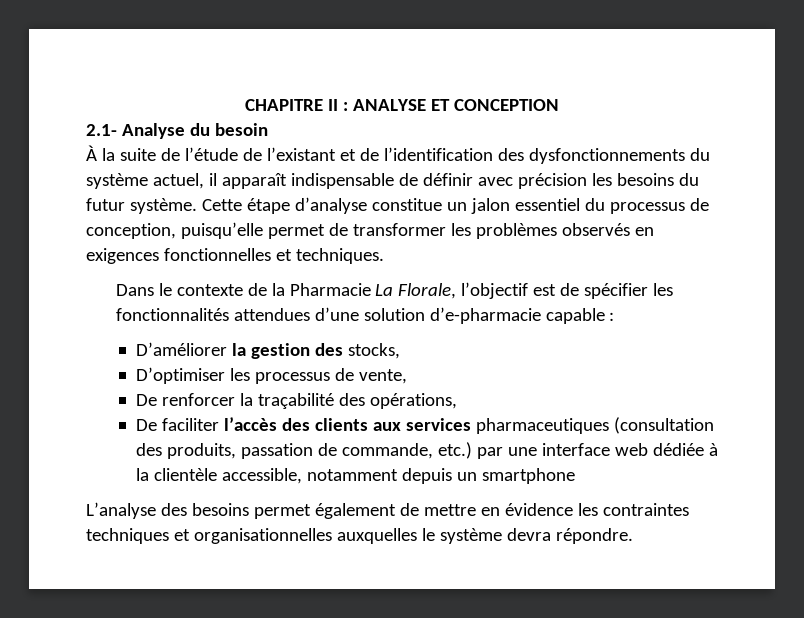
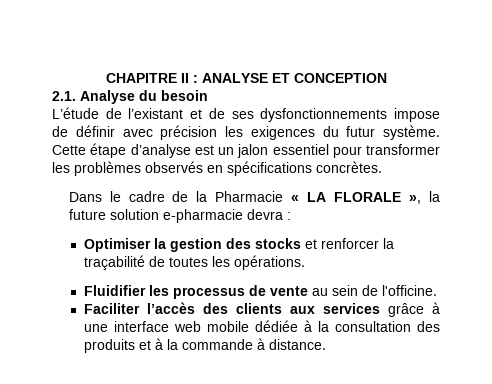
- 2.1- Analyse du besoin
+ 2.1. Analyse du besoin
- À la suite de l’étude de l’existant et de l’identification des dysfonctionnements du système actuel, il apparaît indispensable de définir avec précision les besoins du futur système.
+ L’étude de l’existant et de ses dysfonctionnements impose de définir avec précision les exigences du futur système.
- Cette étape d’analyse constitue un jalon essentiel du processus de conception, puisqu’elle permet de transformer les problèmes observés en exigences fonctionnelles et techniques.
+ Cette étape d’analyse est un jalon essentiel pour transformer les problèmes observés en spécifications concrètes.
- Dans le contexte de la Pharmacie La Florale, l’objectif est de spécifier les fonctionnalités attendues d’une solution d’e-pharmacie capable :
+ Dans le cadre de la Pharmacie « LA FLORALE », la future solution e-pharmacie devra :
- D’améliorer la gestion des stocks,
- D’optimiser les processus de vente,
- De renforcer la traçabilité des opérations,
- De faciliter l’accès des clients aux services pharmaceutiques (consultation des produits, passation de commande, etc.) par une interface web dédiée à la clientèle accessible, notamment depuis un smartphone
- L’analyse des besoins permet également de mettre en évidence les contraintes techniques et organisationnelles auxquelles le système devra répondre.
+ Optimiser la gestion des stocks et renforcer la traçabilité de toutes les opérations.
+ Fluidifier les processus de vente au sein de l'officine.
+ Faciliter l’accès des clients aux services grâce à une interface web mobile dédiée à la consultation des produits et à la commande à distance.

